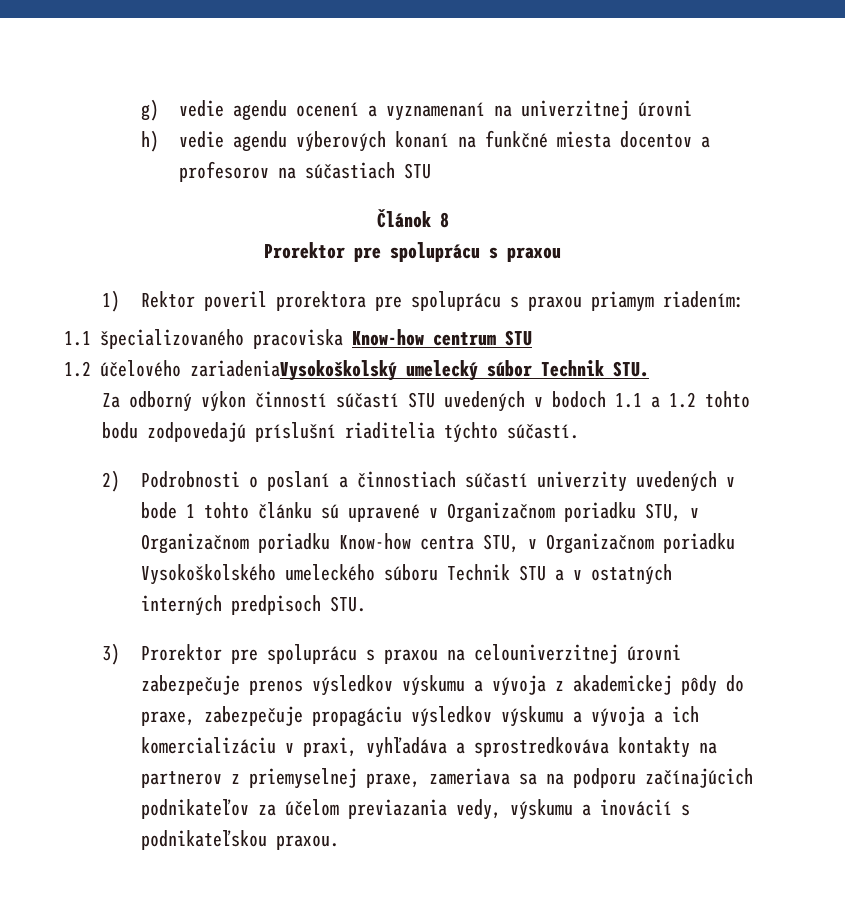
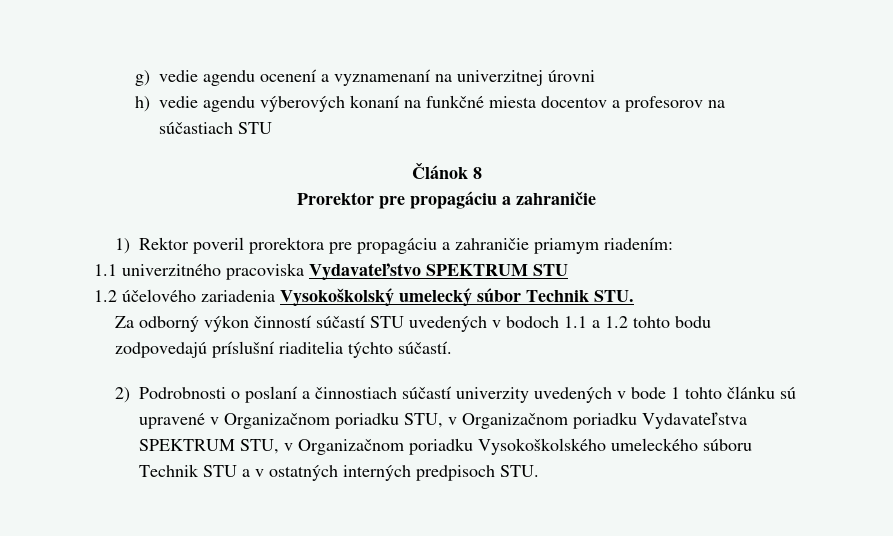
  Článok 8
- Prorektor pre spoluprácu s praxou
+ Prorektor pre propagáciu a zahraničie
- 1) Rektor poveril prorektora pre spoluprácu s praxou priamym riadením:
+ 1) Rektor poveril prorektora pre propagáciu a zahraničie priamym riadením:
- 1.1 špecializovaného pracoviska Know-how centrum STU
+ 1.1 univerzitného pracoviska Vydavateľstvo SPEKTRUM STU
- 1.2 účelového zariadeniaVysokoškolský umelecký súbor Technik STU.
+ 1.2 účelového zariadenia Vysokoškolský umelecký súbor Technik STU.
- 2) Podrobnosti o poslaní a činnostiach súčastí univerzity uvedených v bode 1 tohto článku sú upravené v Organizačnom poriadku STU, v Organizačnom poriadku Know-how centra STU, v Organizačnom poriadku Vysokoškolského umeleckého súboru Technik STU a v ostatných interných predpisoch STU.
+ 2) Podrobnosti o poslaní a činnostiach súčastí univerzity uvedených v bode 1 tohto článku sú upravené v Organizačnom poriadku STU, v Organizačnom poriadku Vydavateľstva SPEKTRUM STU, v Organizačnom poriadku Vysokoškolského umeleckého súboru Technik STU a v ostatných interných predpisoch STU.
- 3) Prorektor pre spoluprácu s praxou na celouniverzitnej úrovni zabezpečuje prenos výsledkov výskumu a vývoja z akademickej pôdy do praxe, zabezpečuje propagáciu výsledkov výskumu a vývoja a ich komercializáciu v praxi, vyhľadáva a sprostredkováva kontakty na partnerov z priemyselnej praxe, zameriava sa na podporu začínajúcich podnikateľov za účelom previazania vedy, výskumu a inovácií s podnikateľskou praxou.

